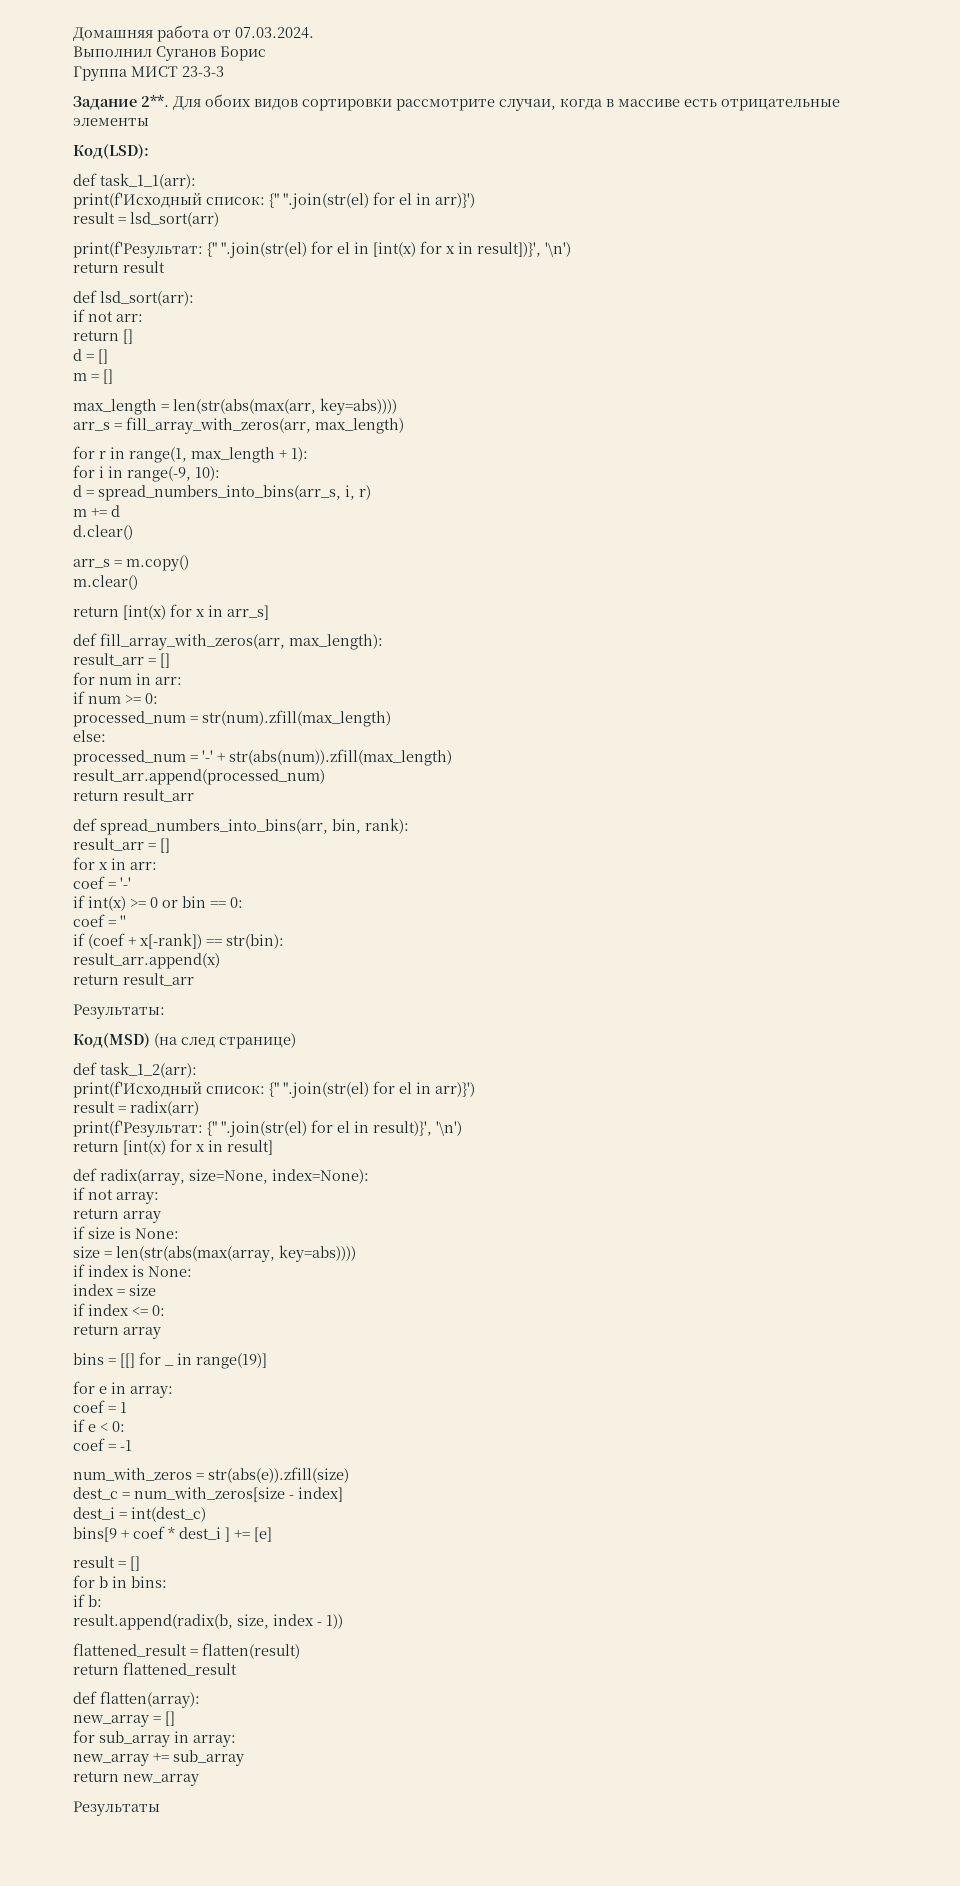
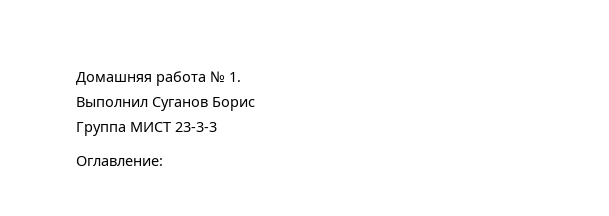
- Домашняя работа от 07.03.2024.
+ Домашняя работа № 1.
- Задание 2**. Для обоих видов сортировки рассмотрите случаи, когда в массиве есть отрицательные элементы
- Код(LSD):
- def task_1_1(arr):
- print(f'Исходный список: {" ".join(str(el) for el in arr)}')
- result = lsd_sort(arr)
- print(f'Результат: {" ".join(str(el) for el in [int(x) for x in result])}', '\n')
- return result
- def lsd_sort(arr):
- if not arr:
- return []
- d = []
- m = []
- max_length = len(str(abs(max(arr, key=abs))))
- arr_s = fill_array_with_zeros(arr, max_length)
- for r in range(1, max_length + 1):
- for i in range(-9, 10):
- d = spread_numbers_into_bins(arr_s, i, r)
- m += d
- d.clear()
- arr_s = m.copy()
- m.clear()
- return [int(x) for x in arr_s]
- def fill_array_with_zeros(arr, max_length):
- result_arr = []
- for num in arr:
- if num >= 0:
- processed_num = str(num).zfill(max_length)
- else:
- processed_num = '-' + str(abs(num)).zfill(max_length)
- result_arr.append(processed_num)
- return result_arr
- def spread_numbers_into_bins(arr, bin, rank):
- result_arr = []
- for x in arr:
- coef = '-'
- if int(x) >= 0 or bin == 0:
- coef = ''
- if (coef + x[-rank]) == str(bin):
- result_arr.append(x)
- return result_arr
- Результаты:
- Код(MSD) (на след странице)
- def task_1_2(arr):
- print(f'Исходный список: {" ".join(str(el) for el in arr)}')
- result = radix(arr)
- print(f'Результат: {" ".join(str(el) for el in result)}', '\n')
- return [int(x) for x in result]
- def radix(array, size=None, index=None):
- if not array:
- return array
- if size is None:
- size = len(str(abs(max(array, key=abs))))
- if index is None:
- index = size
- if index <= 0:
- return array
- bins = [[] for _ in range(19)]
- for e in array:
- coef = 1
- if e < 0:
- coef = -1
- num_with_zeros = str(abs(e)).zfill(size)
- dest_c = num_with_zeros[size - index]
- dest_i = int(dest_c)
- bins[9 + coef * dest_i ] += [e]
- result = []
- for b in bins:
- if b:
- result.append(radix(b, size, index - 1))
- flattened_result = flatten(result)
- return flattened_result
- def flatten(array):
- new_array = []
- for sub_array in array:
- new_array += sub_array
- return new_array
- Результаты
+ Оглавление:

